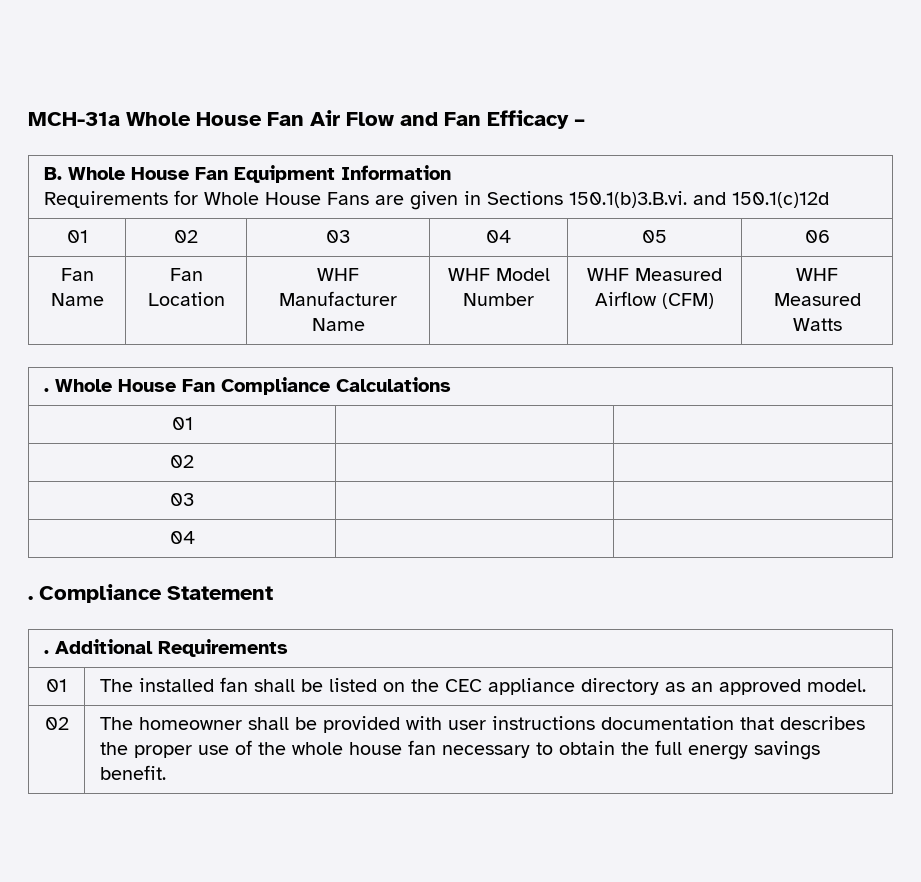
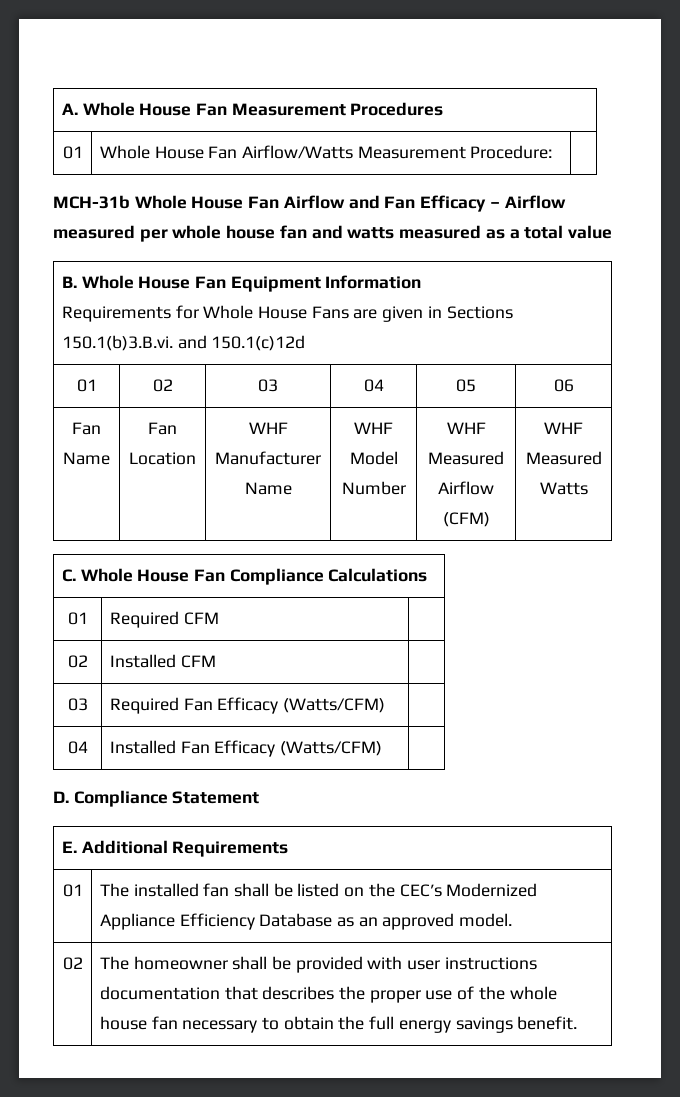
- MCH-31a Whole House Fan Air Flow and Fan Efficacy –
+ A. Whole House Fan Measurement Procedures
+ 01 | Whole House Fan Airflow/Watts Measurement Procedure: |
+ MCH-31b Whole House Fan Airflow and Fan Efficacy – Airflow measured per whole house fan and watts measured as a total value
- . Whole House Fan Compliance Calculations
+ C. Whole House Fan Compliance Calculations
- 01 | |
- 02 | |
- 03 | |
- 04 | |
- . Compliance Statement
+ 01 | Required CFM |
+ 02 | Installed CFM |
+ 03 | Required Fan Efficacy (Watts/CFM) |
+ 04 | Installed Fan Efficacy (Watts/CFM) |
+ D. Compliance Statement
- . Additional Requirements
+ E. Additional Requirements
- 01 | The installed fan shall be listed on the CEC appliance directory as an approved model.
+ 01 | The installed fan shall be listed on the CEC’s Modernized Appliance Efficiency Database as an approved model.

